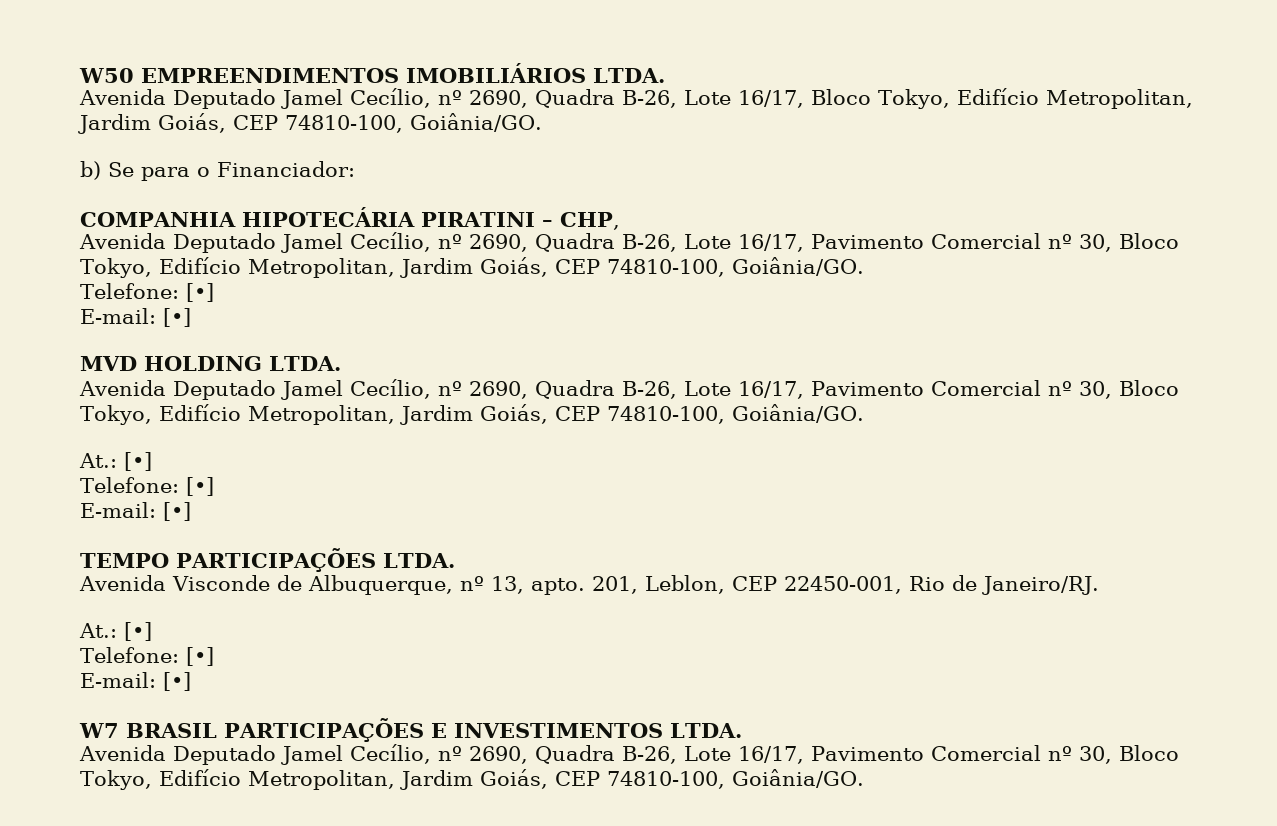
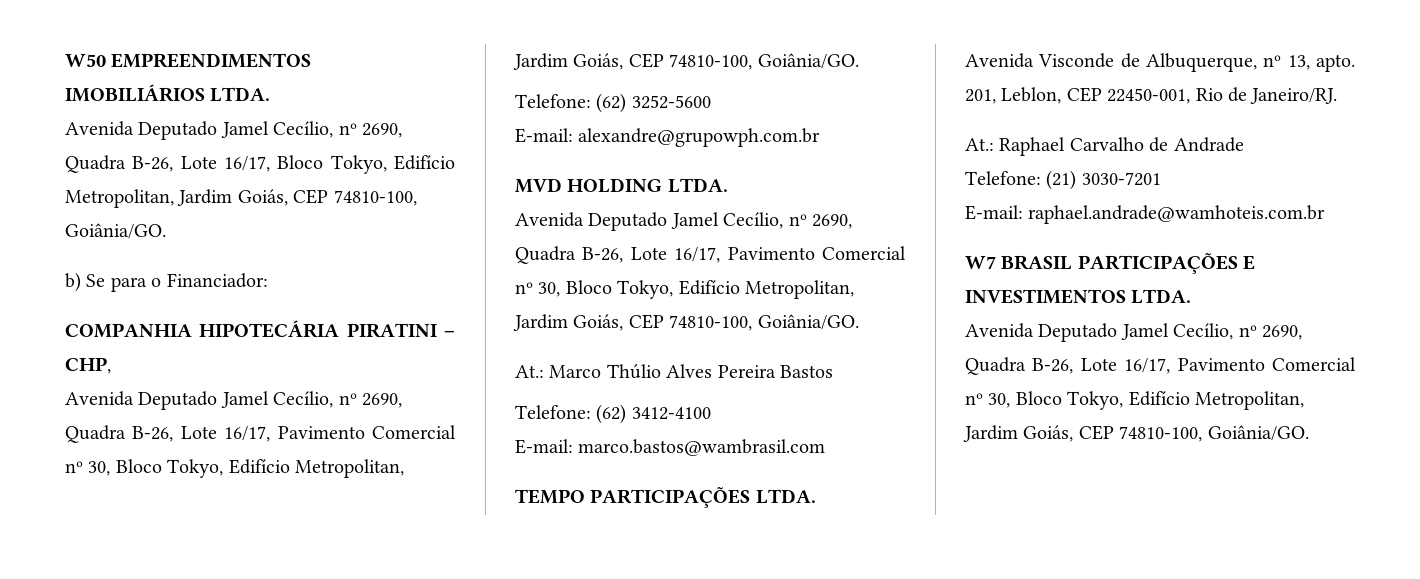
  COMPANHIA HIPOTECÁRIA PIRATINI – CHP,
  Avenida Deputado Jamel Cecílio, nº 2690, Quadra B-26, Lote 16/17, Pavimento Comercial nº 30, Bloco Tokyo, Edifício Metropolitan, Jardim Goiás, CEP 74810-100, Goiânia/GO.
- Telefone: [•]
- E-mail: [•]
+ Telefone: (62) 3252-5600
+ E-mail: alexandre@grupowph.com.br
  MVD HOLDING LTDA.
  Avenida Deputado Jamel Cecílio, nº 2690, Quadra B-26, Lote 16/17, Pavimento Comercial nº 30, Bloco Tokyo, Edifício Metropolitan, Jardim Goiás, CEP 74810-100, Goiânia/GO.
- At.: [•]
- Telefone: [•]
- E-mail: [•]
+ At.: Marco Thúlio Alves Pereira Bastos
+ Telefone: (62) 3412-4100
+ E-mail: marco.bastos@wambrasil.com
  201, Leblon, CEP 22450-001, Rio de Janeiro/RJ.
- At.: [•]
- Telefone: [•]
- E-mail: [•]
+ At.: Raphael Carvalho de Andrade
+ Telefone: (21) 3030-7201
+ E-mail: raphael.andrade@wamhoteis.com.br

